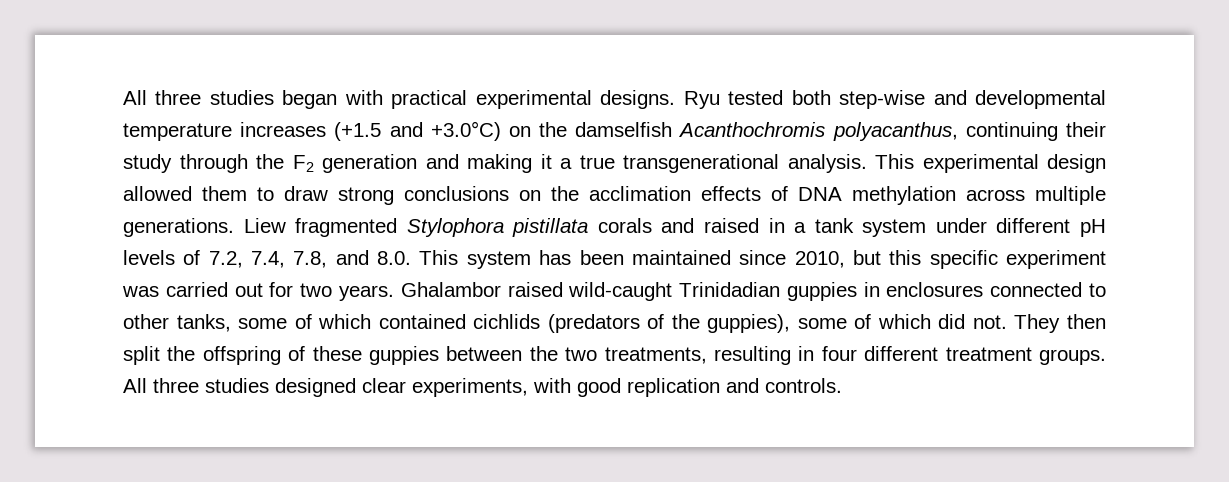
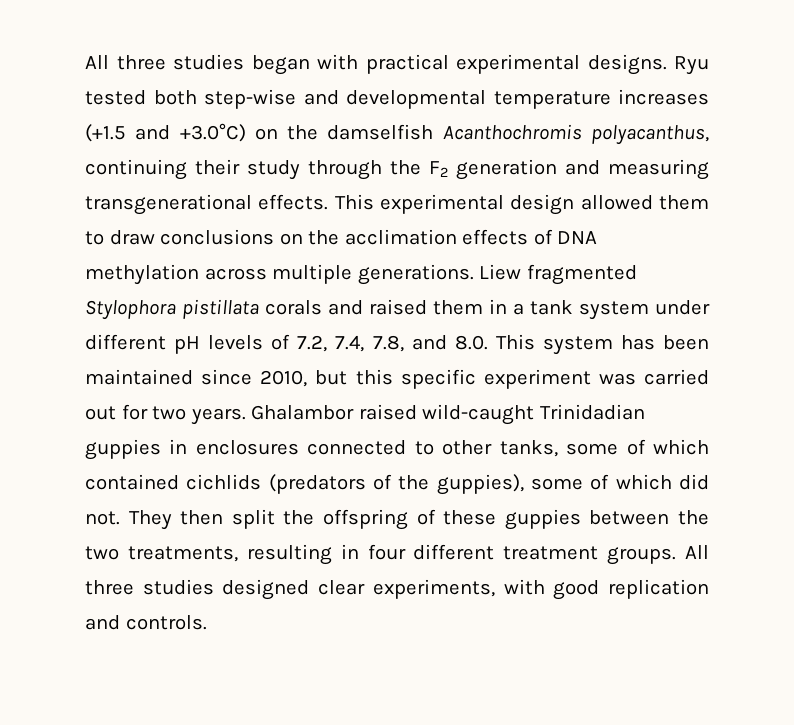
- Ryu tested both step-wise and developmental temperature increases (+1.5 and +3.0°C) on the damselfish Acanthochromis polyacanthus, continuing their study through the F2 generation and making it a true transgenerational analysis.
+ Ryu tested both step-wise and developmental temperature increases (+1.5 and +3.0°C) on the damselfish Acanthochromis polyacanthus, continuing their study through the F2 generation and measuring transgenerational effects.
- This experimental design allowed them to draw strong conclusions on the acclimation effects of DNA methylation across multiple generations.
+ This experimental design allowed them to draw conclusions on the acclimation effects of DNA methylation across multiple generations.
- Liew fragmented Stylophora pistillata corals and raised in a tank system under different pH levels of 7.2, 7.4, 7.8, and 8.0. This system has been maintained since 2010, but this specific experiment was carried out for two years.
+ Liew fragmented Stylophora pistillata corals and raised them in a tank system under different pH levels of 7.2, 7.4, 7.8, and 8.0. This system has been maintained since 2010, but this specific experiment was carried out for two years.

